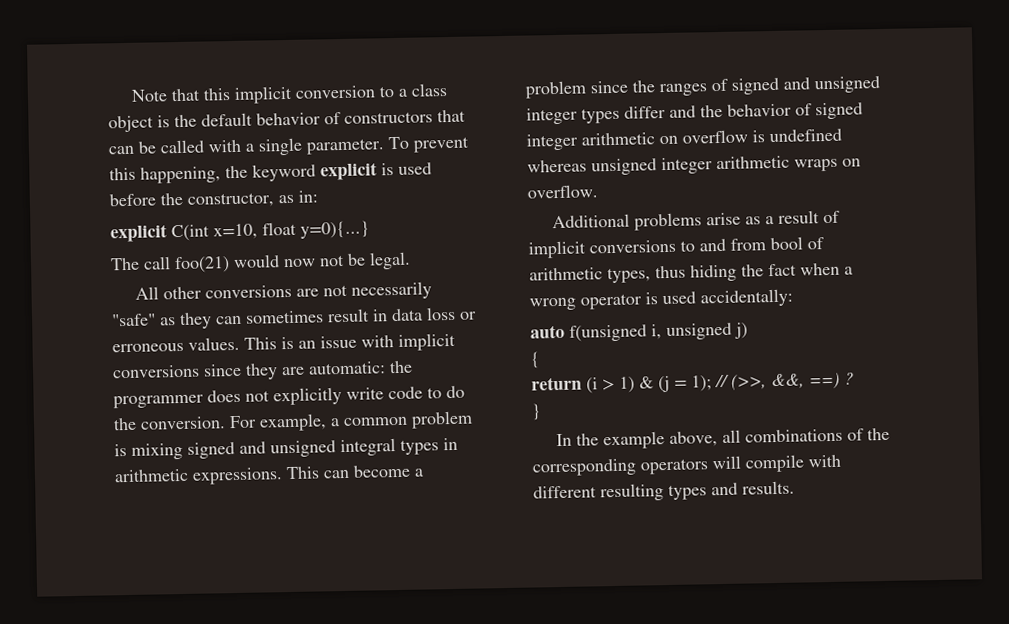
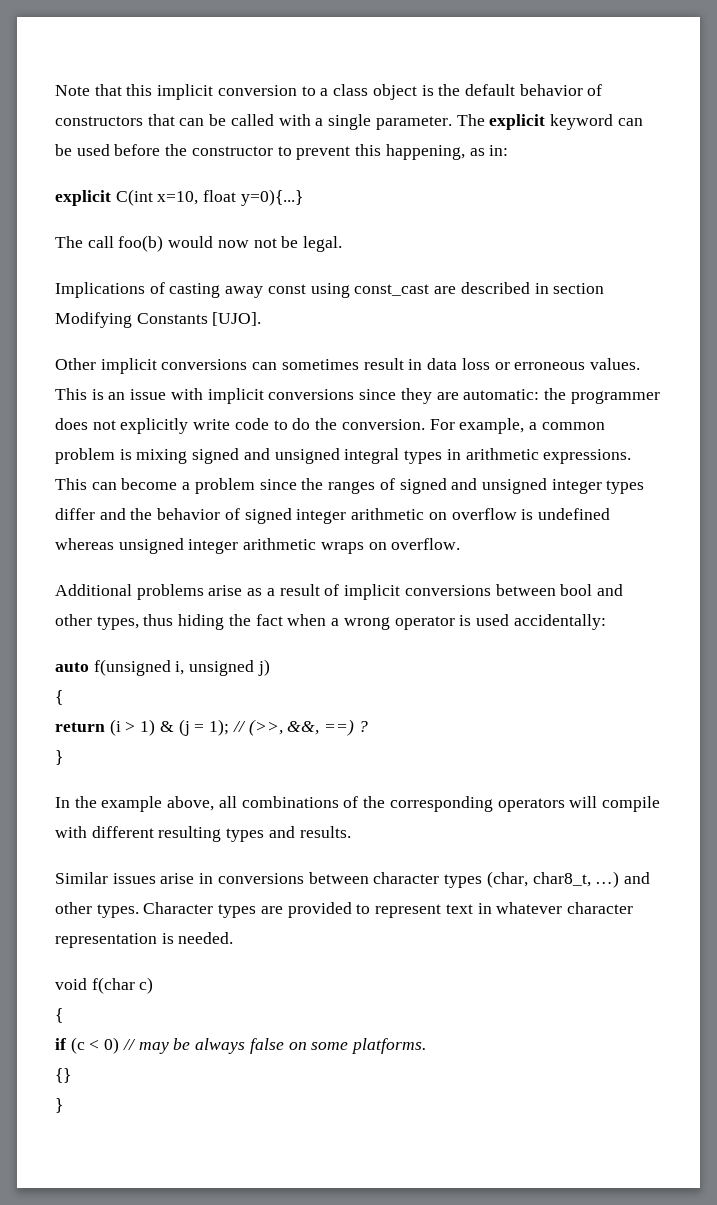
- To prevent this happening, the keyword explicit is used before the constructor, as in:
+ The explicit keyword can be used before the constructor to prevent this happening, as in:
- The call foo(21) would now not be legal.
+ The call foo(b) would now not be legal.
- All other conversions are not necessarily "safe" as they can sometimes result in data loss or erroneous values.
+ Implications of casting away const using const_cast are described in section Modifying Constants [UJO].
+ Other implicit conversions can sometimes result in data loss or erroneous values.
- Additional problems arise as a result of implicit conversions to and from bool of arithmetic types, thus hiding the fact when a wrong operator is used accidentally:
+ Additional problems arise as a result of implicit conversions between bool and other types, thus hiding the fact when a wrong operator is used accidentally:
+ Similar issues arise in conversions between character types (char, char8_t, …) and other types. Character types are provided to represent text in whatever character representation is needed.
+ void f(char c)
+ {
+ if (c < 0) // may be always false on some platforms.
+ {}
+ }

